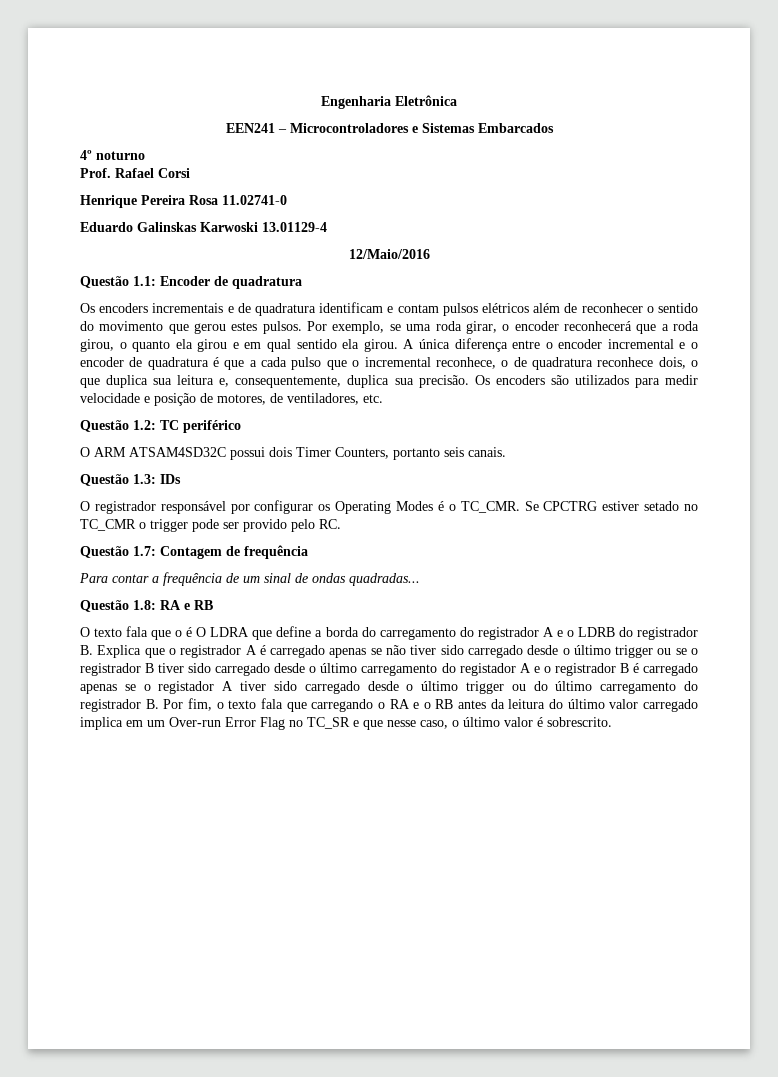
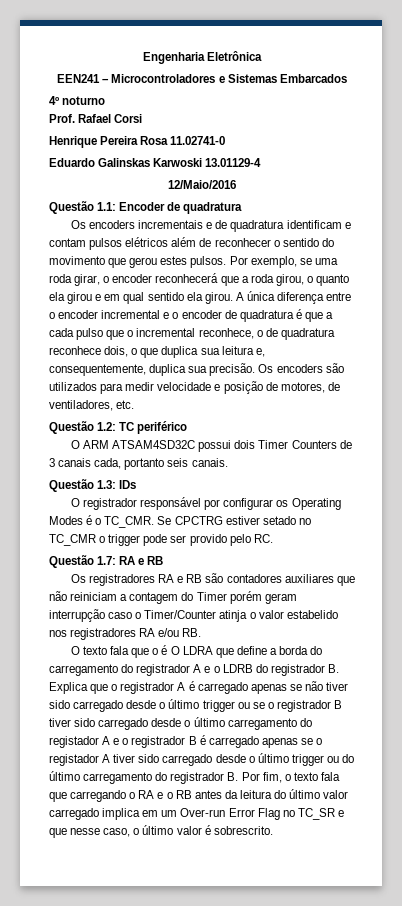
- O ARM ATSAM4SD32C possui dois Timer Counters, portanto seis canais.
+ O ARM ATSAM4SD32C possui dois Timer Counters de 3 canais cada, portanto seis canais.
- Questão 1.7: Contagem de frequência
- Para contar a frequência de um sinal de ondas quadradas...
- Questão 1.8: RA e RB
+ Questão 1.7: RA e RB
+ Os registradores RA e RB são contadores auxiliares que não reiniciam a contagem do Timer porém geram interrupção caso o Timer/Counter atinja o valor estabelido nos registradores RA e/ou RB.

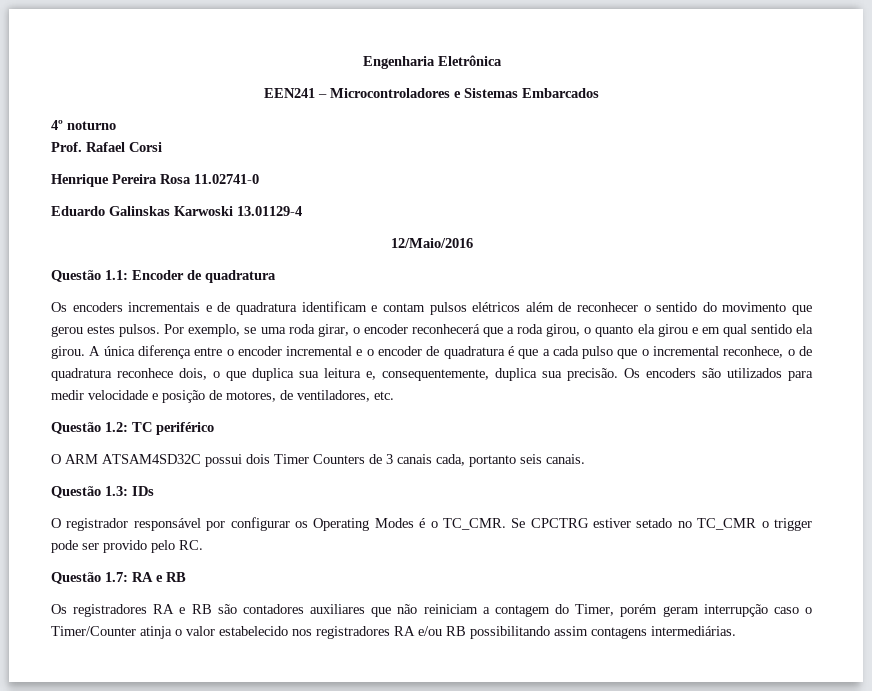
- Os registradores RA e RB são contadores auxiliares que não reiniciam a contagem do Timer porém geram interrupção caso o Timer/Counter atinja o valor estabelido nos registradores RA e/ou RB.
- O texto fala que o é O LDRA que define a borda do carregamento do registrador A e o LDRB do registrador B. Explica que o registrador A é carregado apenas se não tiver sido carregado desde o último trigger ou se o registrador B tiver sido carregado desde o último carregamento do registador A e o registrador B é carregado apenas se o registador A tiver sido carregado desde o último trigger ou do último carregamento do registrador B. Por fim, o texto fala que carregando o RA e o RB antes da leitura do último valor carregado implica em um Over-run Error Flag no TC_SR e que nesse caso, o último valor é sobrescrito.
+ Os registradores RA e RB são contadores auxiliares que não reiniciam a contagem do Timer, porém geram interrupção caso o Timer/Counter atinja o valor estabelecido nos registradores RA e/ou RB possibilitando assim contagens intermediárias.

